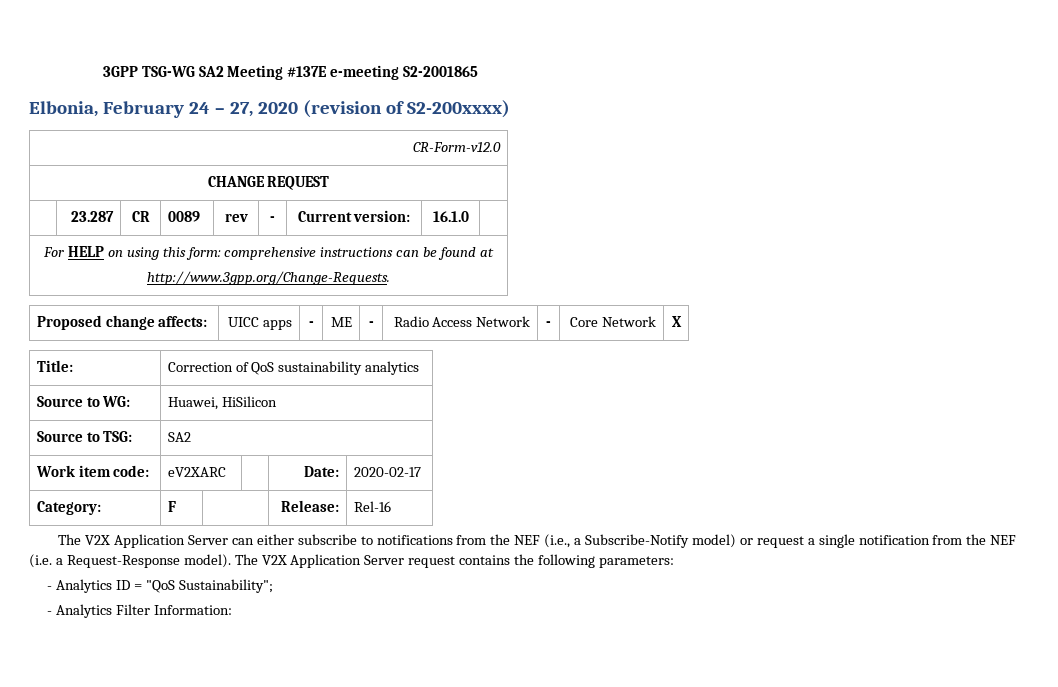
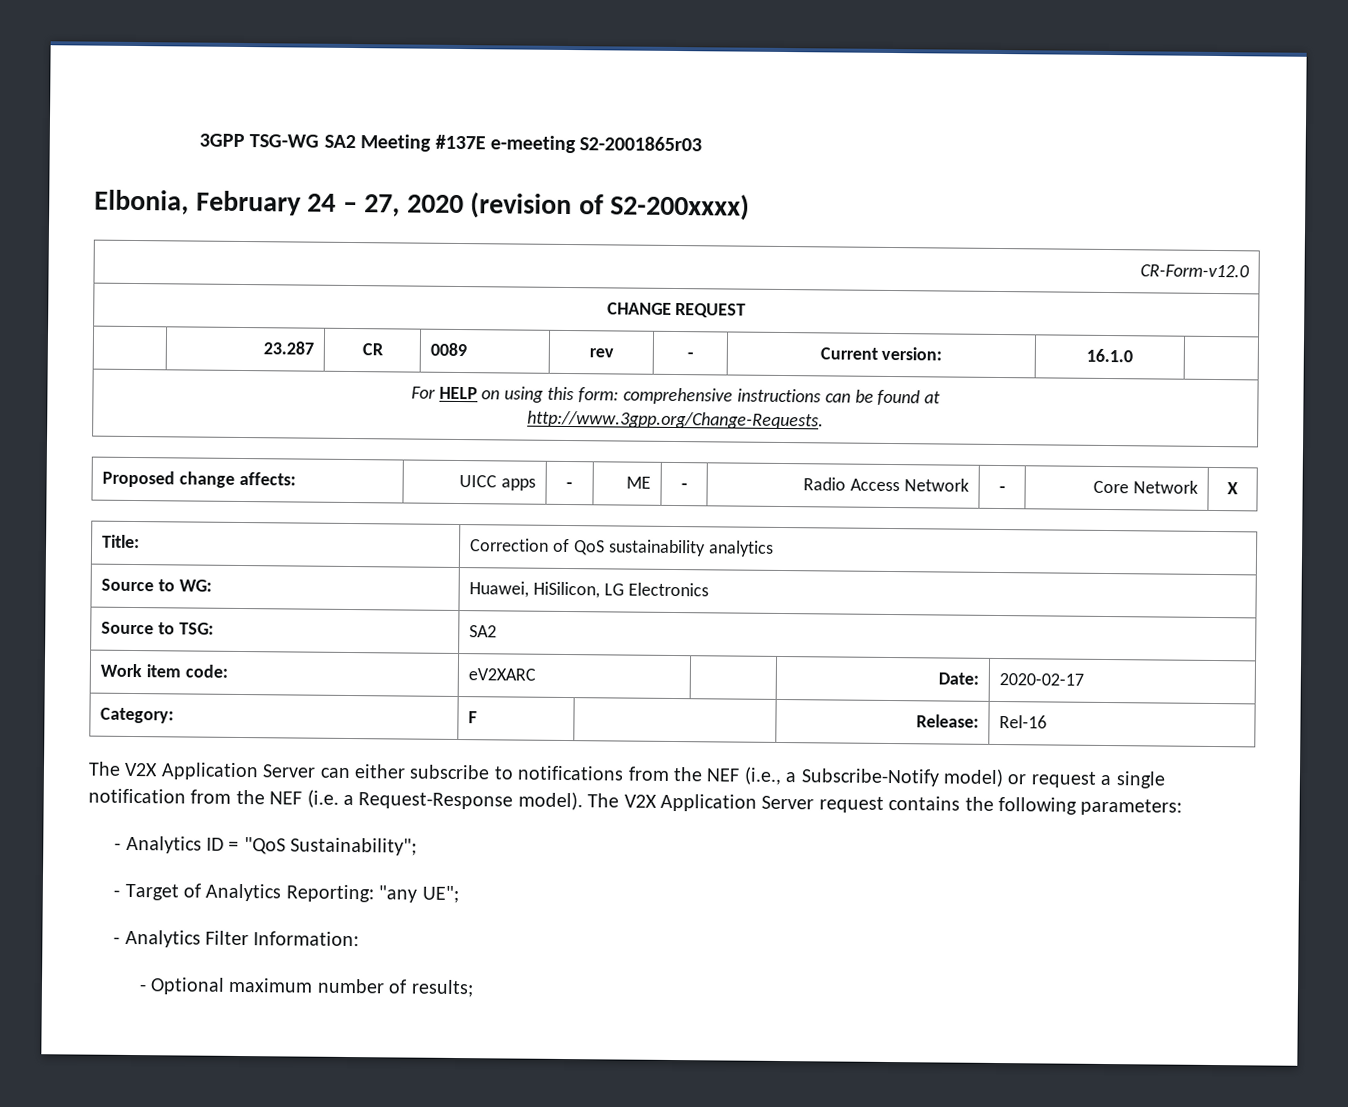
- 3GPP TSG-WG SA2 Meeting #137E e-meeting S2-2001865
+ 3GPP TSG-WG SA2 Meeting #137E e-meeting S2-2001865r03
- Source to WG: | Huawei, HiSilicon
+ Source to WG: | Huawei, HiSilicon, LG Electronics
+ - Target of Analytics Reporting: "any UE";
  - Analytics Filter Information:
+ - Optional maximum number of results;

